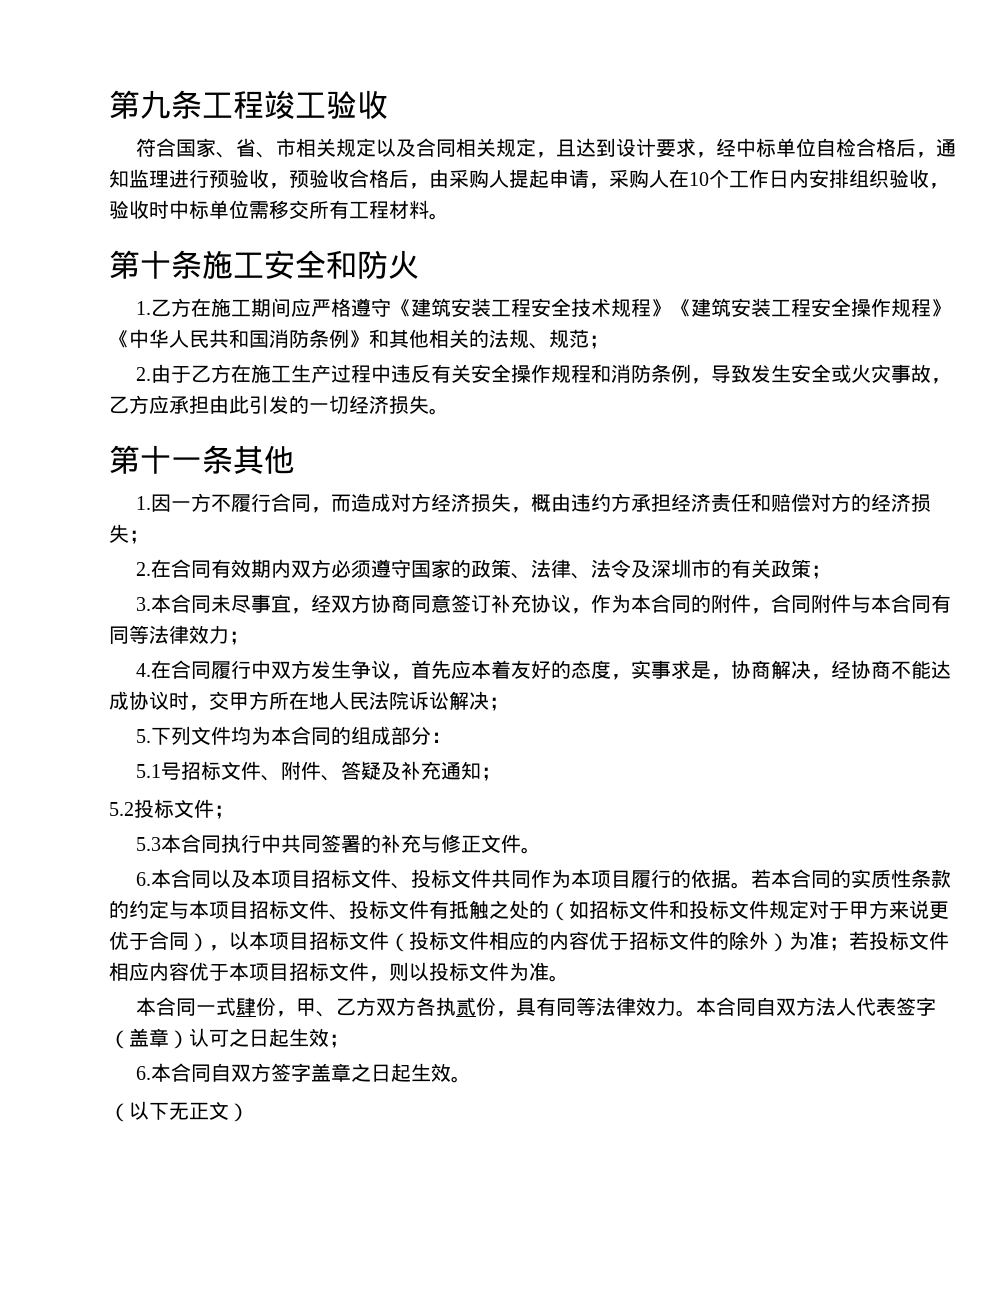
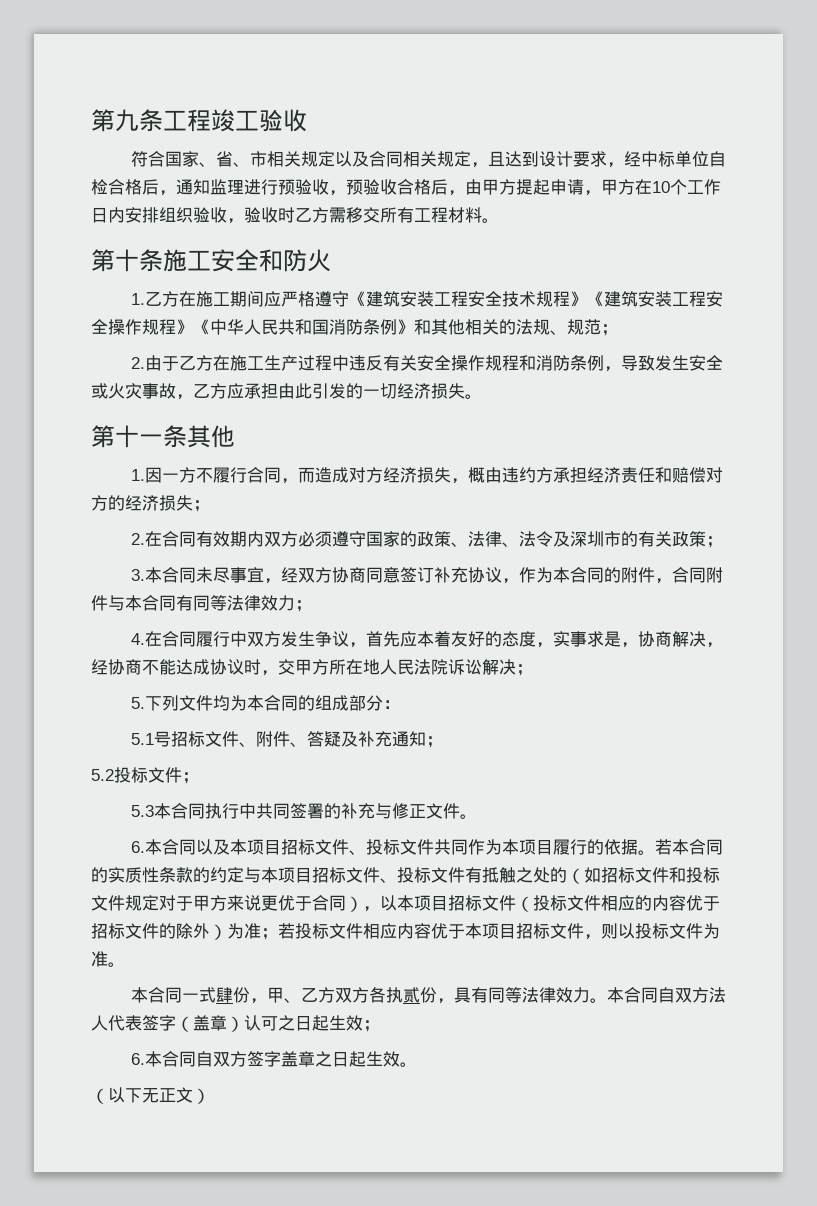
- 符合国家、省、市相关规定以及合同相关规定，且达到设计要求，经中标单位自检合格后，通知监理进行预验收，预验收合格后，由采购人提起申请，采购人在10个工作日内安排组织验收，验收时中标单位需移交所有工程材料。
+ 符合国家、省、市相关规定以及合同相关规定，且达到设计要求，经中标单位自检合格后，通知监理进行预验收，预验收合格后，由甲方提起申请，甲方在10个工作日内安排组织验收，验收时乙方需移交所有工程材料。

